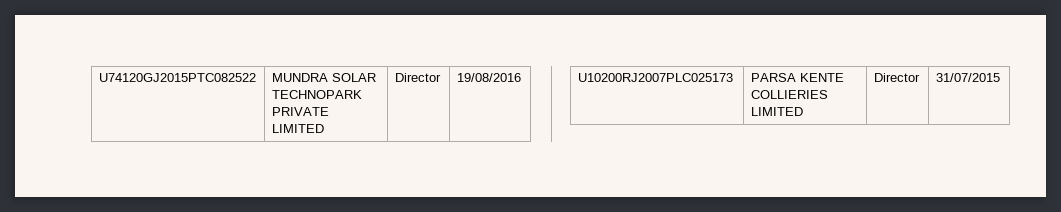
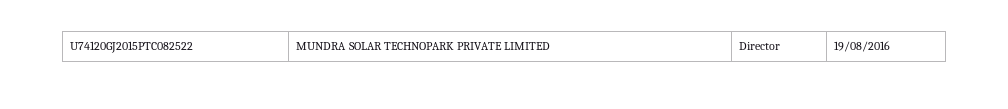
- U10200RJ2007PLC025173 | PARSA KENTE COLLIERIES LIMITED | Director | 31/07/2015

